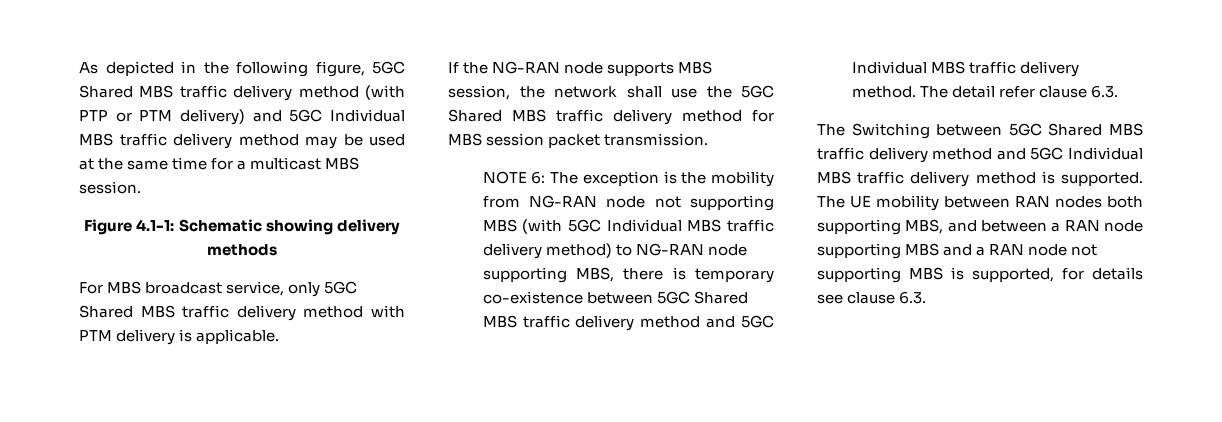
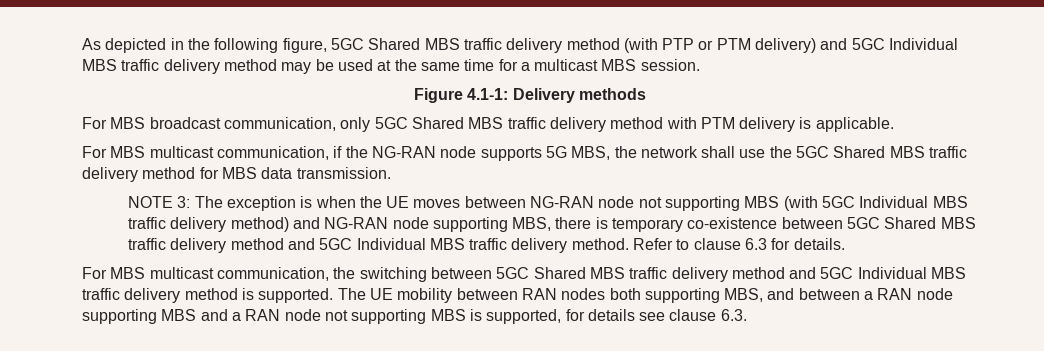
- Figure 4.1-1: Schematic showing delivery methods
+ Figure 4.1-1: Delivery methods
- For MBS broadcast service, only 5GC Shared MBS traffic delivery method with PTM delivery is applicable.
+ For MBS broadcast communication, only 5GC Shared MBS traffic delivery method with PTM delivery is applicable.
- If the NG-RAN node supports MBS session, the network shall use the 5GC Shared MBS traffic delivery method for MBS session packet transmission.
+ For MBS multicast communication, if the NG-RAN node supports 5G MBS, the network shall use the 5GC Shared MBS traffic delivery method for MBS data transmission.
- NOTE 6: The exception is the mobility from NG-RAN node not supporting MBS (with 5GC Individual MBS traffic delivery method) to NG-RAN node supporting MBS, there is temporary co-existence between 5GC Shared MBS traffic delivery method and 5GC Individual MBS traffic delivery method.
+ NOTE 3: The exception is when the UE moves between NG-RAN node not supporting MBS (with 5GC Individual MBS traffic delivery method) and NG-RAN node supporting MBS, there is temporary co-existence between 5GC Shared MBS traffic delivery method and 5GC Individual MBS traffic delivery method.
- The detail refer clause 6.3.
- The Switching between 5GC Shared MBS traffic delivery method and 5GC Individual MBS traffic delivery method is supported.
+ Refer to clause 6.3 for details.
+ For MBS multicast communication, the switching between 5GC Shared MBS traffic delivery method and 5GC Individual MBS traffic delivery method is supported.

